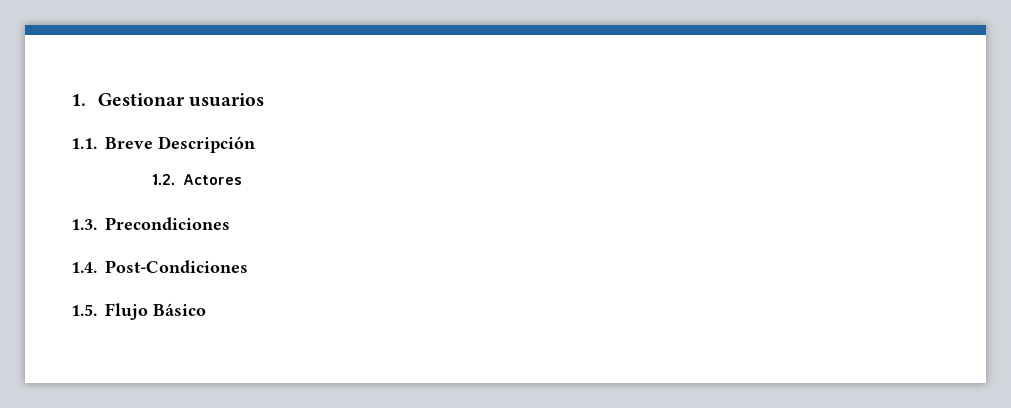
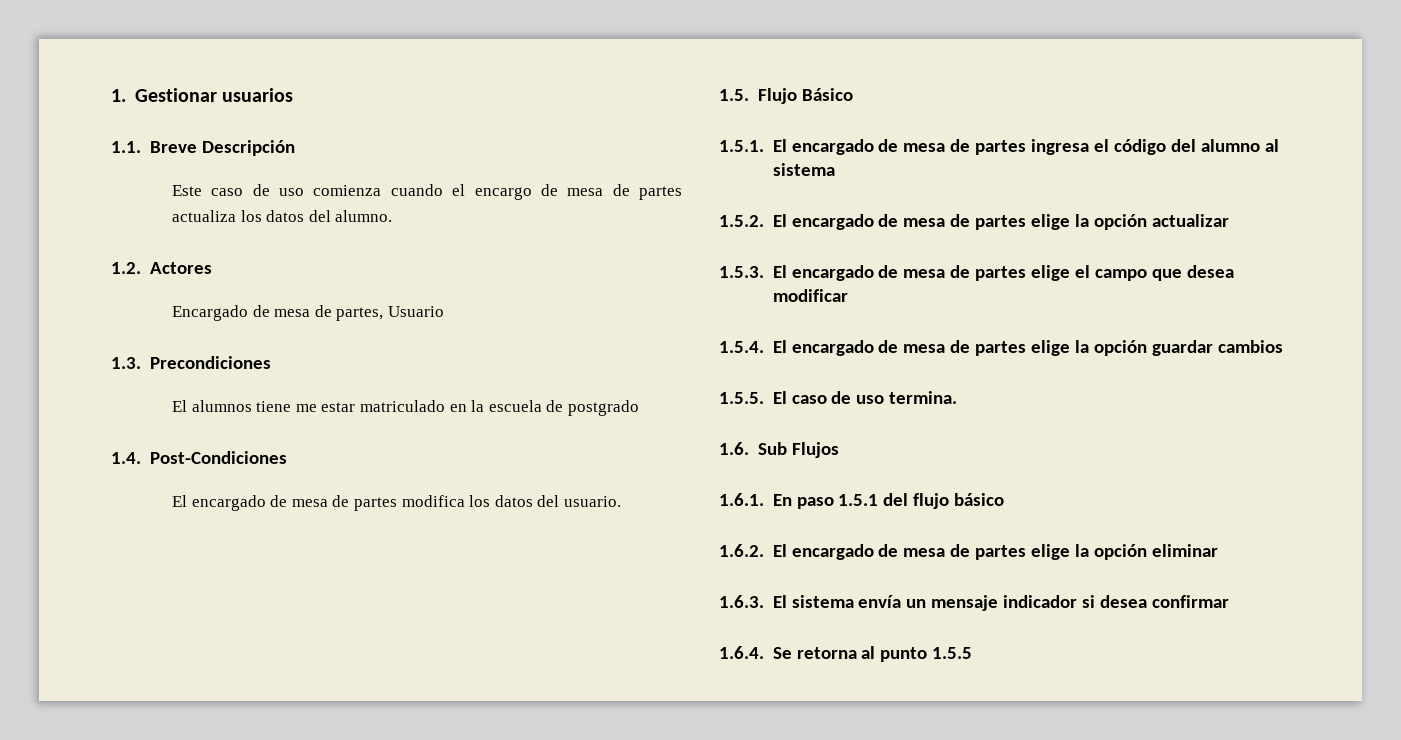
+ Este caso de uso comienza cuando el encargo de mesa de partes actualiza los datos del alumno.
  1.2. Actores
+ Encargado de mesa de partes, Usuario
  1.3. Precondiciones
+ El alumnos tiene me estar matriculado en la escuela de postgrado
  1.4. Post-Condiciones
+ El encargado de mesa de partes modifica los datos del usuario.
  1.5. Flujo Básico
+ 1.5.1. El encargado de mesa de partes ingresa el código del alumno al sistema
+ 1.5.2. El encargado de mesa de partes elige la opción actualizar
+ 1.5.3. El encargado de mesa de partes elige el campo que desea modificar
+ 1.5.4. El encargado de mesa de partes elige la opción guardar cambios
+ 1.5.5. El caso de uso termina.
+ 1.6. Sub Flujos
+ 1.6.1. En paso 1.5.1 del flujo básico
+ 1.6.2. El encargado de mesa de partes elige la opción eliminar
+ 1.6.3. El sistema envía un mensaje indicador si desea confirmar
+ 1.6.4. Se retorna al punto 1.5.5

